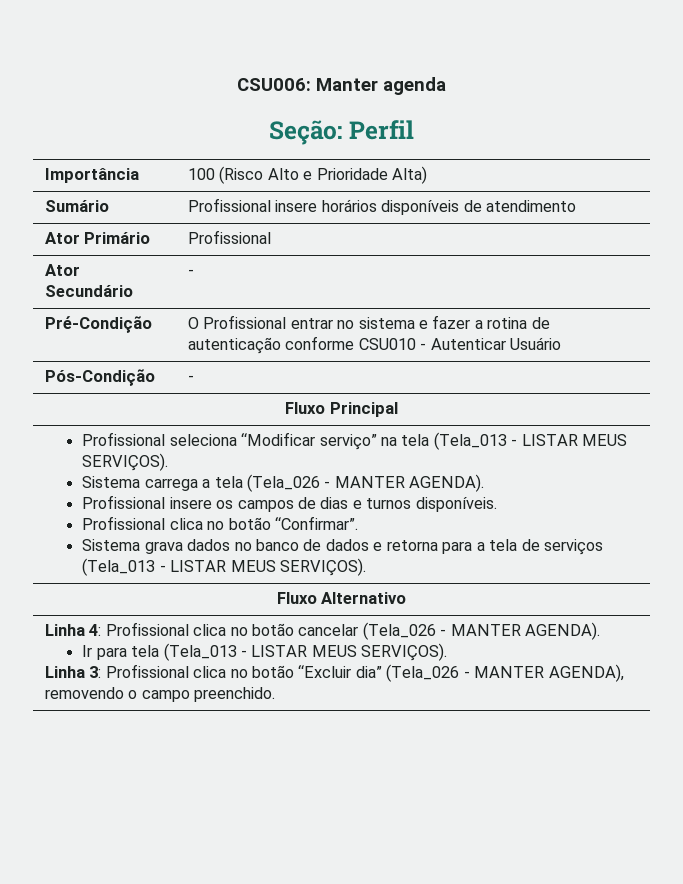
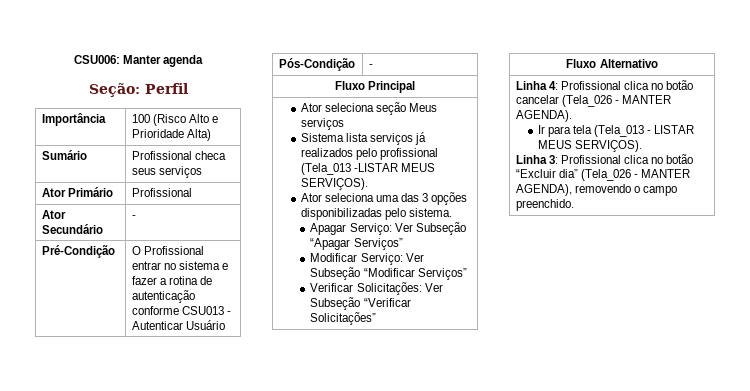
- Sumário | Profissional insere horários disponíveis de atendimento
+ Sumário | Profissional checa seus serviços
- Pré-Condição | O Profissional entrar no sistema e fazer a rotina de autenticação conforme CSU010 - Autenticar Usuário
+ Pré-Condição | O Profissional entrar no sistema e fazer a rotina de autenticação conforme CSU013 - Autenticar Usuário
- Profissional seleciona “Modificar serviço” na tela (Tela_013 - LISTAR MEUS SERVIÇOS).
- Sistema carrega a tela (Tela_026 - MANTER AGENDA).
- Profissional insere os campos de dias e turnos disponíveis.
- Profissional clica no botão “Confirmar”.
- Sistema grava dados no banco de dados e retorna para a tela de serviços (Tela_013 - LISTAR MEUS SERVIÇOS).
+ Ator seleciona seção Meus serviços
+ Sistema lista serviços já realizados pelo profissional (Tela_013 -LISTAR MEUS SERVIÇOS).
+ Ator seleciona uma das 3 opções disponibilizadas pelo sistema.
+ Apagar Serviço: Ver Subseção “Apagar Serviços”
+ Modificar Serviço: Ver Subseção “Modificar Serviços”
+ Verificar Solicitações: Ver Subseção “Verificar Solicitações”

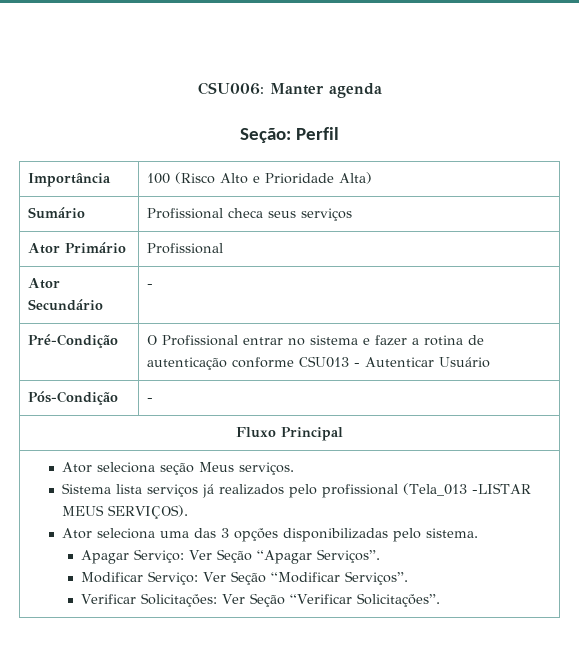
- Ator seleciona seção Meus serviços
+ Ator seleciona seção Meus serviços.
- Apagar Serviço: Ver Subseção “Apagar Serviços”
+ Apagar Serviço: Ver Seção “Apagar Serviços”.
- Modificar Serviço: Ver Subseção “Modificar Serviços”
+ Modificar Serviço: Ver Seção “Modificar Serviços”.
- Verificar Solicitações: Ver Subseção “Verificar Solicitações”
- Fluxo Alternativo
- Linha 4: Profissional clica no botão cancelar (Tela_026 - MANTER AGENDA).
- Ir para tela (Tela_013 - LISTAR MEUS SERVIÇOS).
- Linha 3: Profissional clica no botão “Excluir dia” (Tela_026 - MANTER AGENDA), removendo o campo preenchido.
+ Verificar Solicitações: Ver Seção “Verificar Solicitações”.

